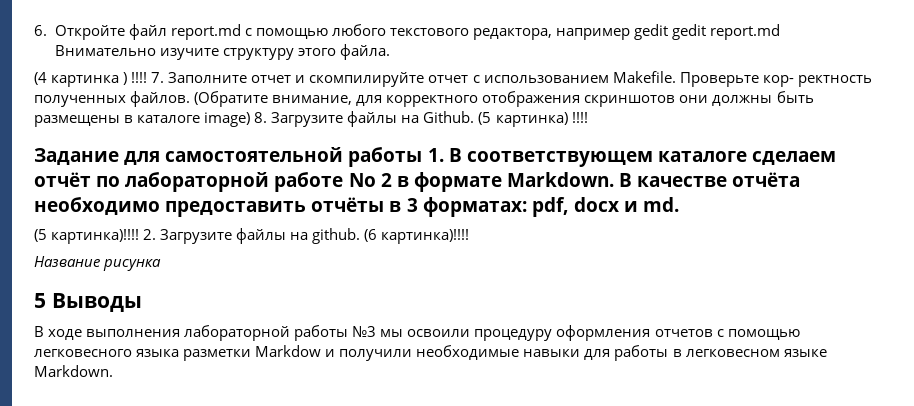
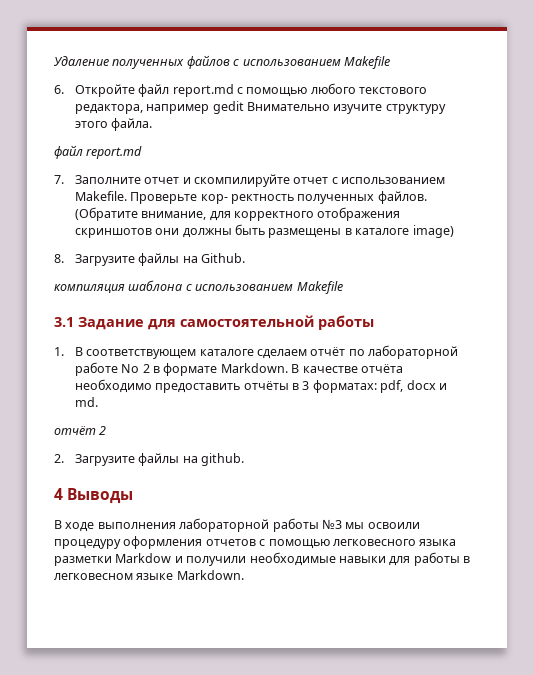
+ Удаление полученных файлов с использованием Makefile
- 6. Откройте файл report.md c помощью любого текстового редактора, например gedit gedit report.md Внимательно изучите структуру этого файла.
- (4 картинка ) !!!! 7. Заполните отчет и скомпилируйте отчет с использованием Makefile.
+ 6. Откройте файл report.md c помощью любого текстового редактора, например gedit Внимательно изучите структуру этого файла.
+ файл report.md
+ 7. Заполните отчет и скомпилируйте отчет с использованием Makefile.
- (Обратите внимание, для корректного отображения скриншотов они должны быть размещены в каталоге image) 8. Загрузите файлы на Github. (5 картинка) !!!!
- Задание для самостоятельной работы 1. В соответствующем каталоге сделаем отчёт по лабораторной работе No 2 в формате Markdown.
+ (Обратите внимание, для корректного отображения скриншотов они должны быть размещены в каталоге image)
+ 8. Загрузите файлы на Github.
+ компиляция шаблона с использованием Makefile
+ 3.1 Задание для самостоятельной работы
+ 1. В соответствующем каталоге сделаем отчёт по лабораторной работе No 2 в формате Markdown.
- (5 картинка)!!!! 2. Загрузите файлы на github. (6 картинка)!!!!
- Название рисунка
- 5 Выводы
+ отчёт 2
+ 2. Загрузите файлы на github.
+ 4 Выводы

